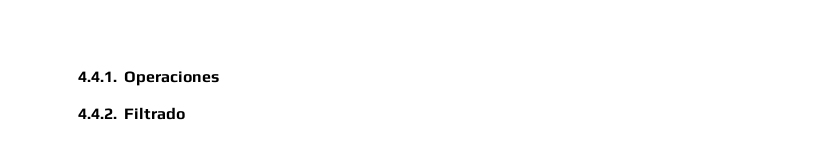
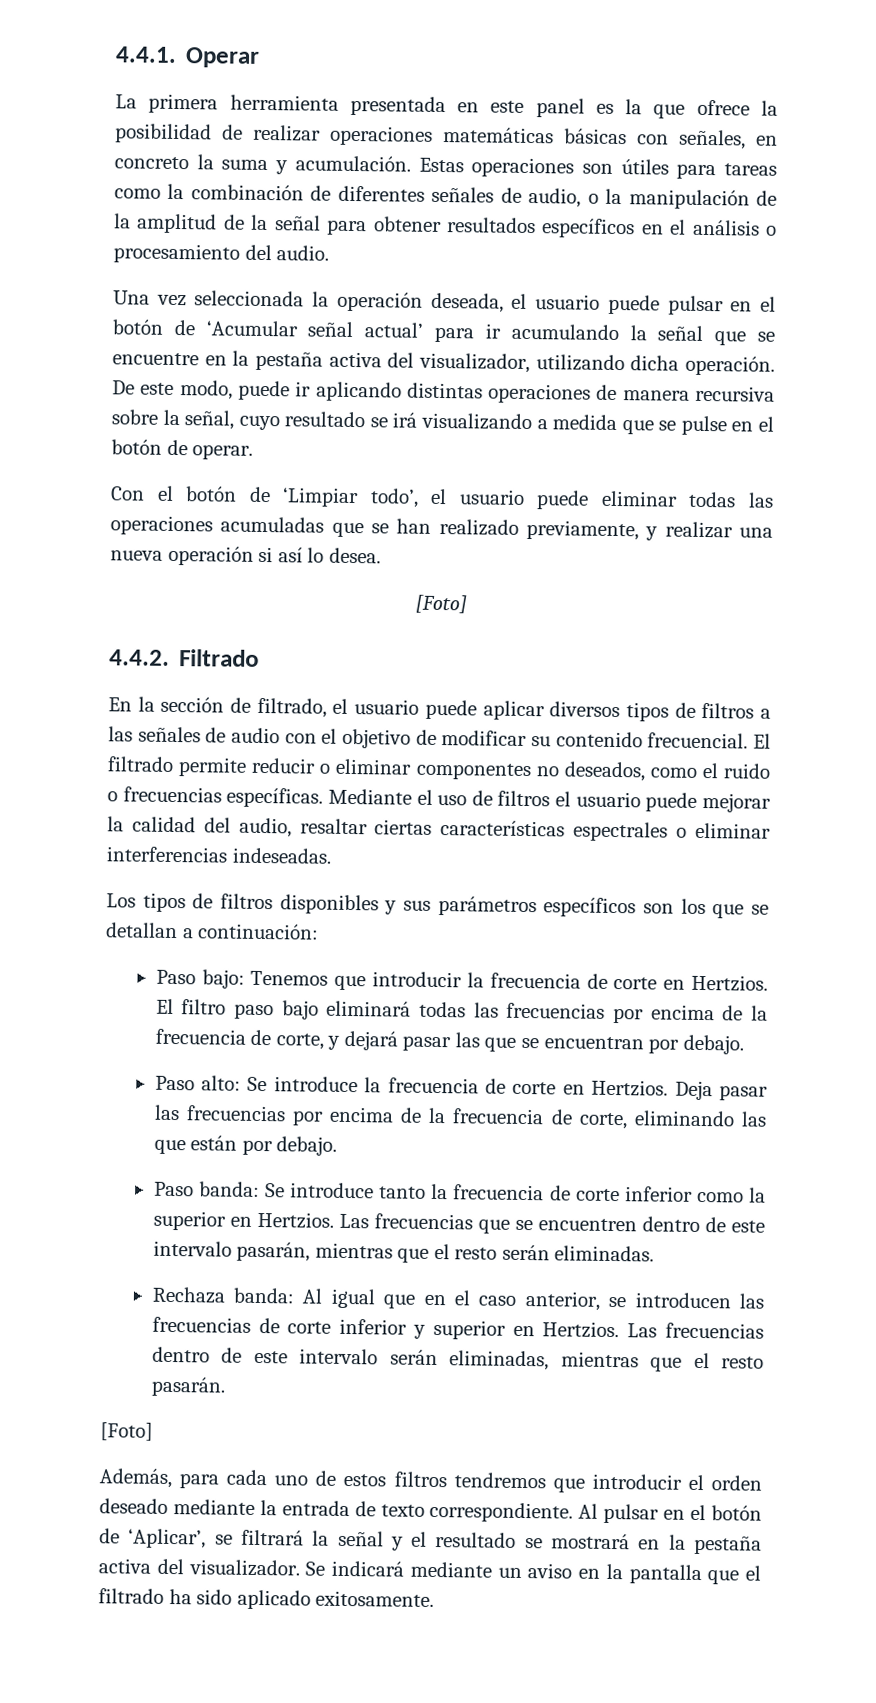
- 4.4.1. Operaciones
+ 4.4.1. Operar
+ La primera herramienta presentada en este panel es la que ofrece la posibilidad de realizar operaciones matemáticas básicas con señales, en concreto la suma y acumulación. Estas operaciones son útiles para tareas como la combinación de diferentes señales de audio, o la manipulación de la amplitud de la señal para obtener resultados específicos en el análisis o procesamiento del audio.
+ Una vez seleccionada la operación deseada, el usuario puede pulsar en el botón de ‘Acumular señal actual’ para ir acumulando la señal que se encuentre en la pestaña activa del visualizador, utilizando dicha operación. De este modo, puede ir aplicando distintas operaciones de manera recursiva sobre la señal, cuyo resultado se irá visualizando a medida que se pulse en el botón de operar.
+ Con el botón de ‘Limpiar todo’, el usuario puede eliminar todas las operaciones acumuladas que se han realizado previamente, y realizar una nueva operación si así lo desea.
+ [Foto]
  4.4.2. Filtrado
+ En la sección de filtrado, el usuario puede aplicar diversos tipos de filtros a las señales de audio con el objetivo de modificar su contenido frecuencial. El filtrado permite reducir o eliminar componentes no deseados, como el ruido o frecuencias específicas. Mediante el uso de filtros el usuario puede mejorar la calidad del audio, resaltar ciertas características espectrales o eliminar interferencias indeseadas.
+ Los tipos de filtros disponibles y sus parámetros específicos son los que se detallan a continuación:
+ Paso bajo: Tenemos que introducir la frecuencia de corte en Hertzios. El filtro paso bajo eliminará todas las frecuencias por encima de la frecuencia de corte, y dejará pasar las que se encuentran por debajo.
+ Paso alto: Se introduce la frecuencia de corte en Hertzios. Deja pasar las frecuencias por encima de la frecuencia de corte, eliminando las que están por debajo.
+ Paso banda: Se introduce tanto la frecuencia de corte inferior como la superior en Hertzios. Las frecuencias que se encuentren dentro de este intervalo pasarán, mientras que el resto serán eliminadas.
+ Rechaza banda: Al igual que en el caso anterior, se introducen las frecuencias de corte inferior y superior en Hertzios. Las frecuencias dentro de este intervalo serán eliminadas, mientras que el resto pasarán.
+ [Foto]
+ Además, para cada uno de estos filtros tendremos que introducir el orden deseado mediante la entrada de texto correspondiente. Al pulsar en el botón de ‘Aplicar’, se filtrará la señal y el resultado se mostrará en la pestaña activa del visualizador. Se indicará mediante un aviso en la pantalla que el filtrado ha sido aplicado exitosamente.

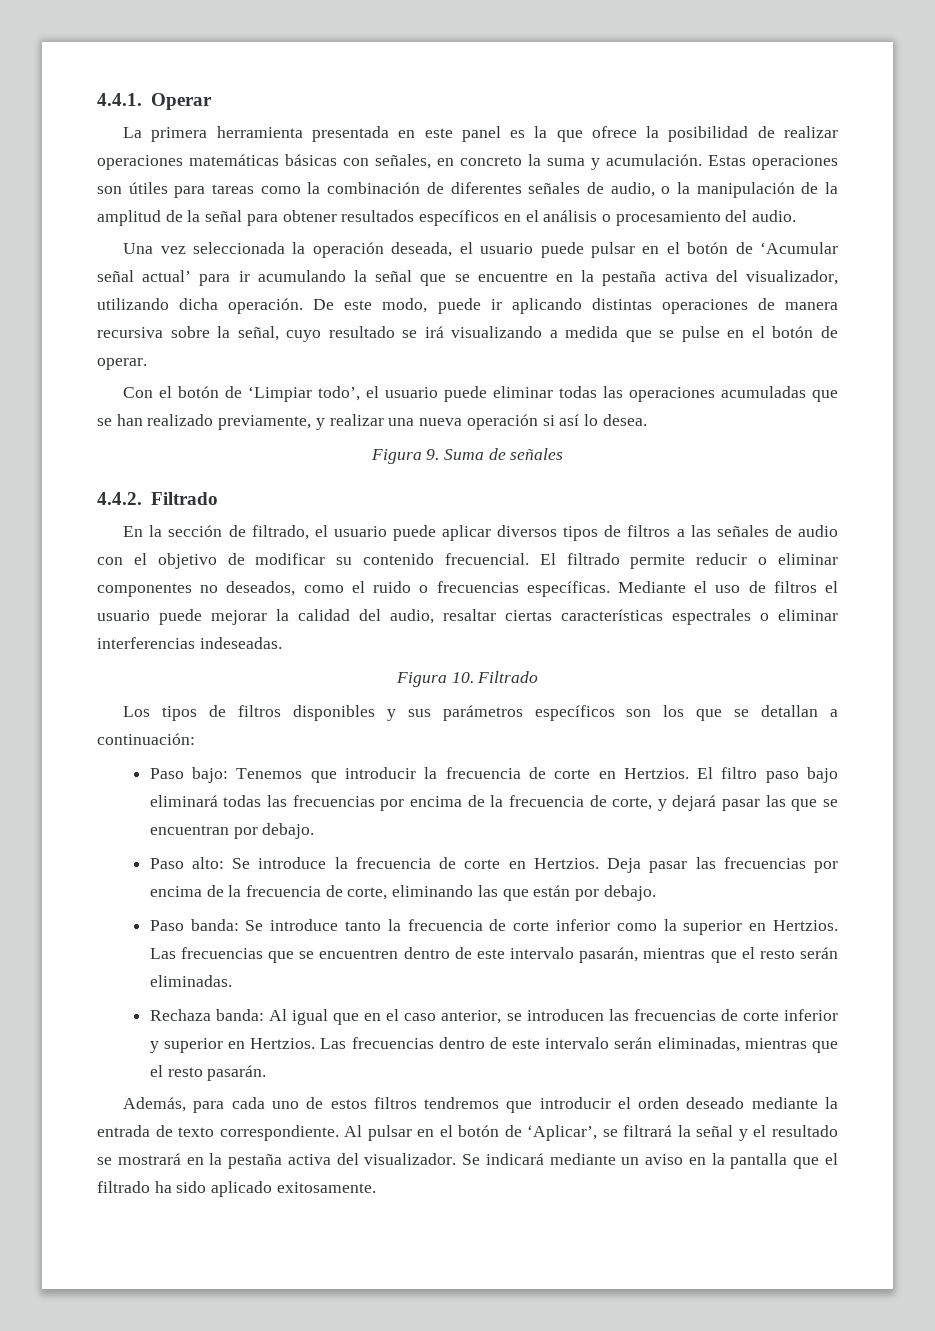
  Con el botón de ‘Limpiar todo’, el usuario puede eliminar todas las operaciones acumuladas que se han realizado previamente, y realizar una nueva operación si así lo desea.
- [Foto]
+ Figura 9. Suma de señales
+ Figura 10. Filtrado
  Las frecuencias dentro de este intervalo serán eliminadas, mientras que el resto pasarán.
- [Foto]

